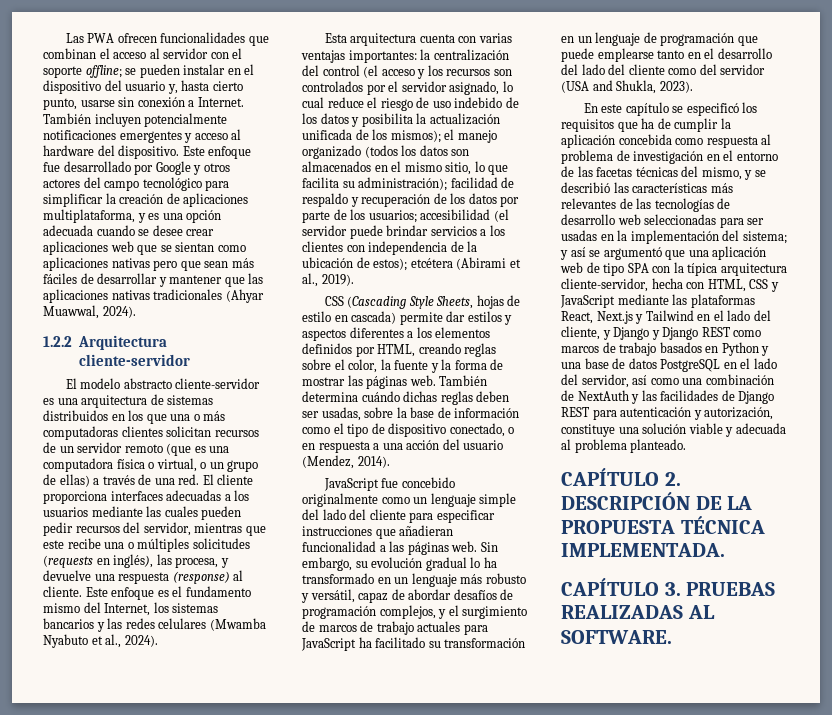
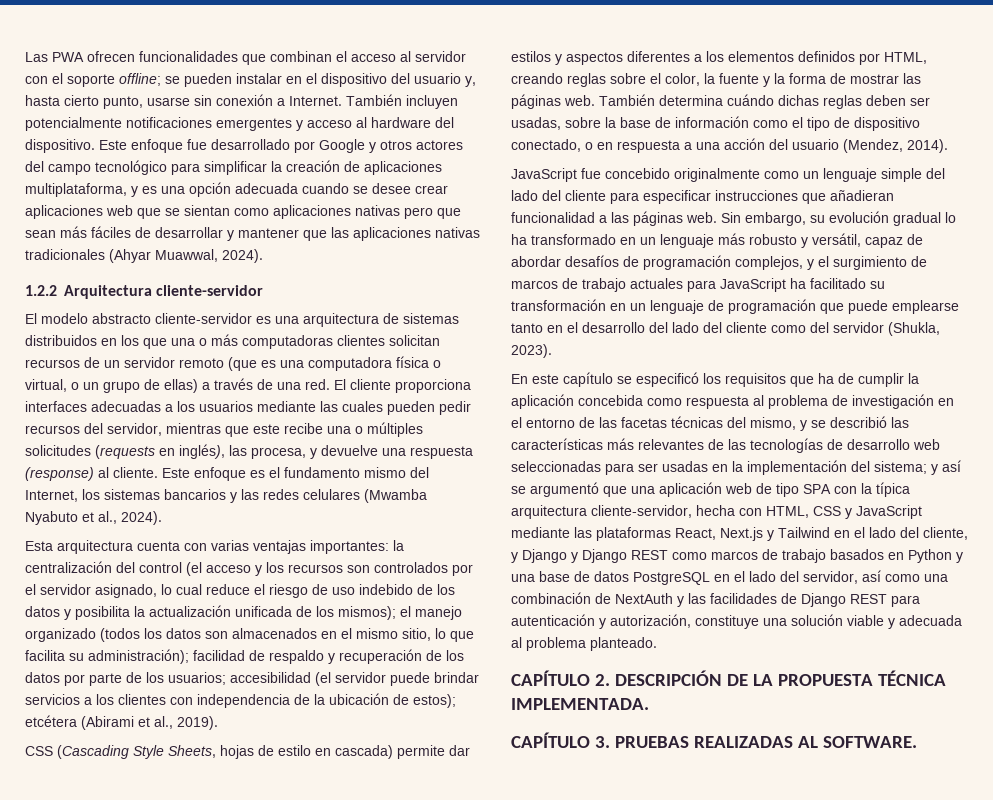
- Sin embargo, su evolución gradual lo ha transformado en un lenguaje más robusto y versátil, capaz de abordar desafíos de programación complejos, y el surgimiento de marcos de trabajo actuales para JavaScript ha facilitado su transformación en un lenguaje de programación que puede emplearse tanto en el desarrollo del lado del cliente como del servidor (USA and Shukla, 2023).
+ Sin embargo, su evolución gradual lo ha transformado en un lenguaje más robusto y versátil, capaz de abordar desafíos de programación complejos, y el surgimiento de marcos de trabajo actuales para JavaScript ha facilitado su transformación en un lenguaje de programación que puede emplearse tanto en el desarrollo del lado del cliente como del servidor (Shukla, 2023).

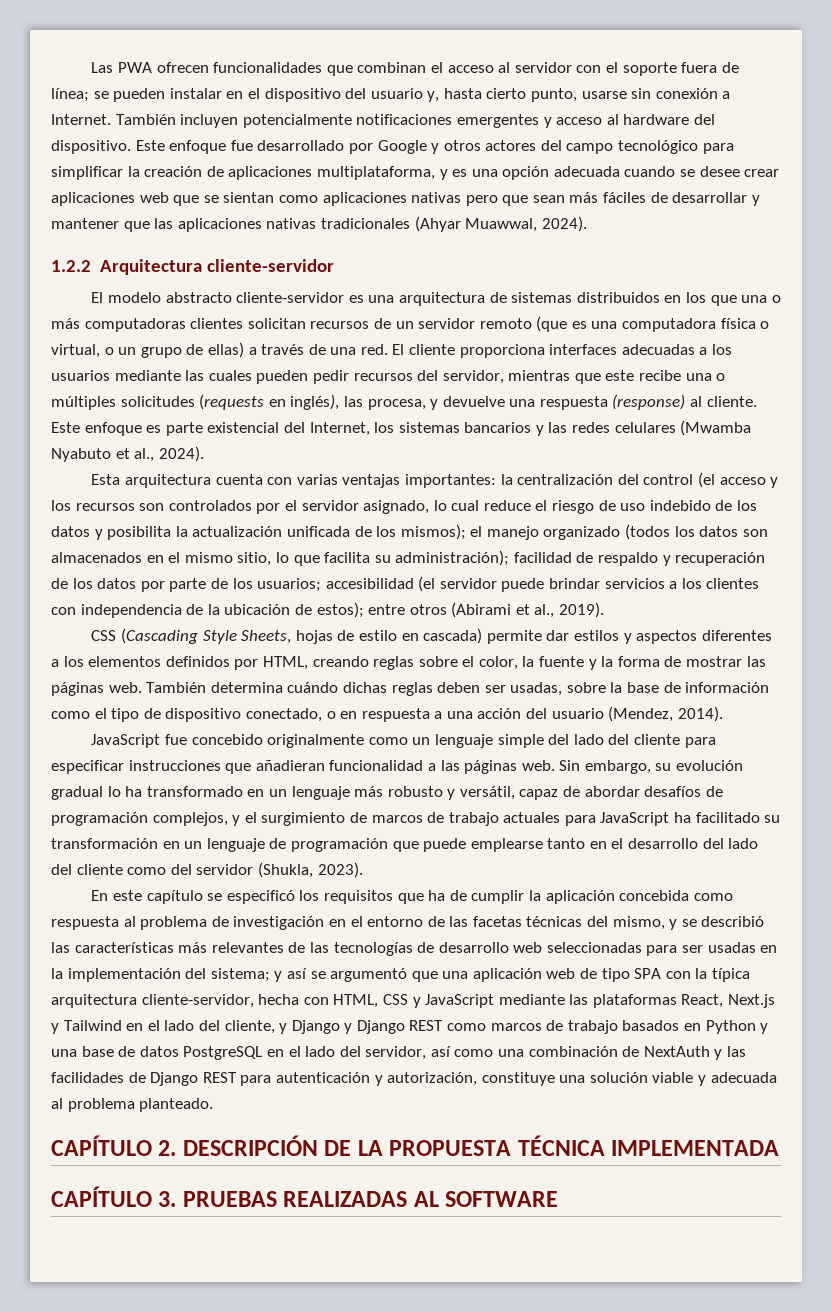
- Las PWA ofrecen funcionalidades que combinan el acceso al servidor con el soporte offline; se pueden instalar en el dispositivo del usuario y, hasta cierto punto, usarse sin conexión a Internet.
+ Las PWA ofrecen funcionalidades que combinan el acceso al servidor con el soporte fuera de línea; se pueden instalar en el dispositivo del usuario y, hasta cierto punto, usarse sin conexión a Internet.
- Este enfoque es el fundamento mismo del Internet, los sistemas bancarios y las redes celulares (Mwamba Nyabuto et al., 2024).
+ Este enfoque es parte existencial del Internet, los sistemas bancarios y las redes celulares (Mwamba Nyabuto et al., 2024).
- etcétera (Abirami et al., 2019).
+ entre otros (Abirami et al., 2019).
- CAPÍTULO 2. DESCRIPCIÓN DE LA PROPUESTA TÉCNICA IMPLEMENTADA.
+ CAPÍTULO 2. DESCRIPCIÓN DE LA PROPUESTA TÉCNICA IMPLEMENTADA
- CAPÍTULO 3. PRUEBAS REALIZADAS AL SOFTWARE.
+ CAPÍTULO 3. PRUEBAS REALIZADAS AL SOFTWARE

